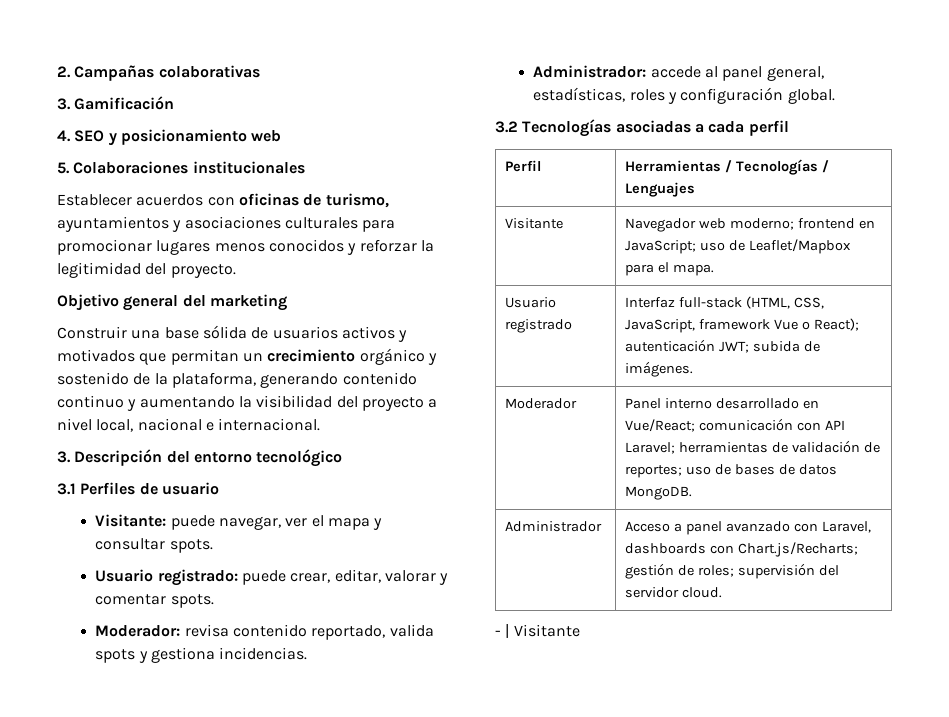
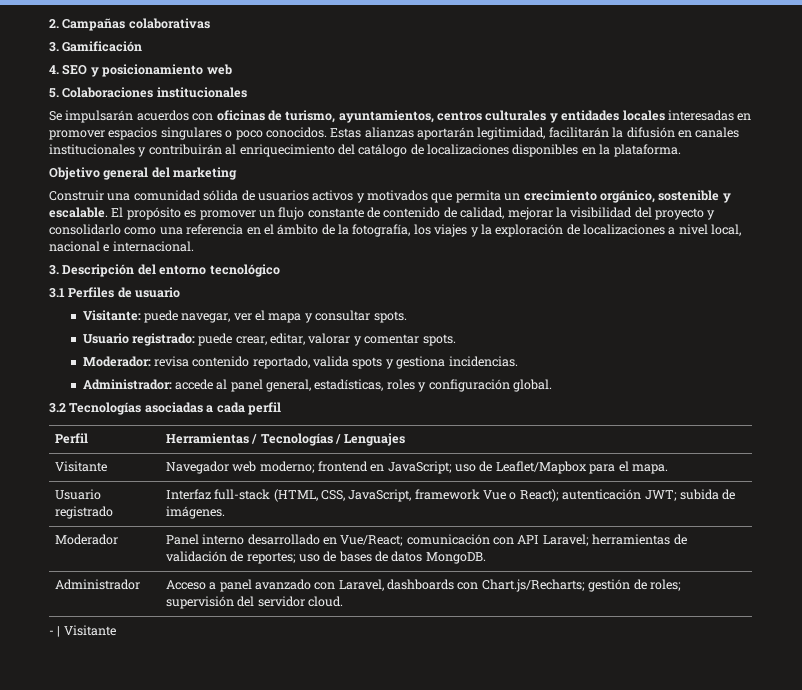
- Establecer acuerdos con oficinas de turismo, ayuntamientos y asociaciones culturales para promocionar lugares menos conocidos y reforzar la legitimidad del proyecto.
+ Se impulsarán acuerdos con oficinas de turismo, ayuntamientos, centros culturales y entidades locales interesadas en promover espacios singulares o poco conocidos. Estas alianzas aportarán legitimidad, facilitarán la difusión en canales institucionales y contribuirán al enriquecimiento del catálogo de localizaciones disponibles en la plataforma.
- Construir una base sólida de usuarios activos y motivados que permitan un crecimiento orgánico y sostenido de la plataforma, generando contenido continuo y aumentando la visibilidad del proyecto a nivel local, nacional e internacional.
+ Construir una comunidad sólida de usuarios activos y motivados que permita un crecimiento orgánico, sostenible y escalable. El propósito es promover un flujo constante de contenido de calidad, mejorar la visibilidad del proyecto y consolidarlo como una referencia en el ámbito de la fotografía, los viajes y la exploración de localizaciones a nivel local, nacional e internacional.

